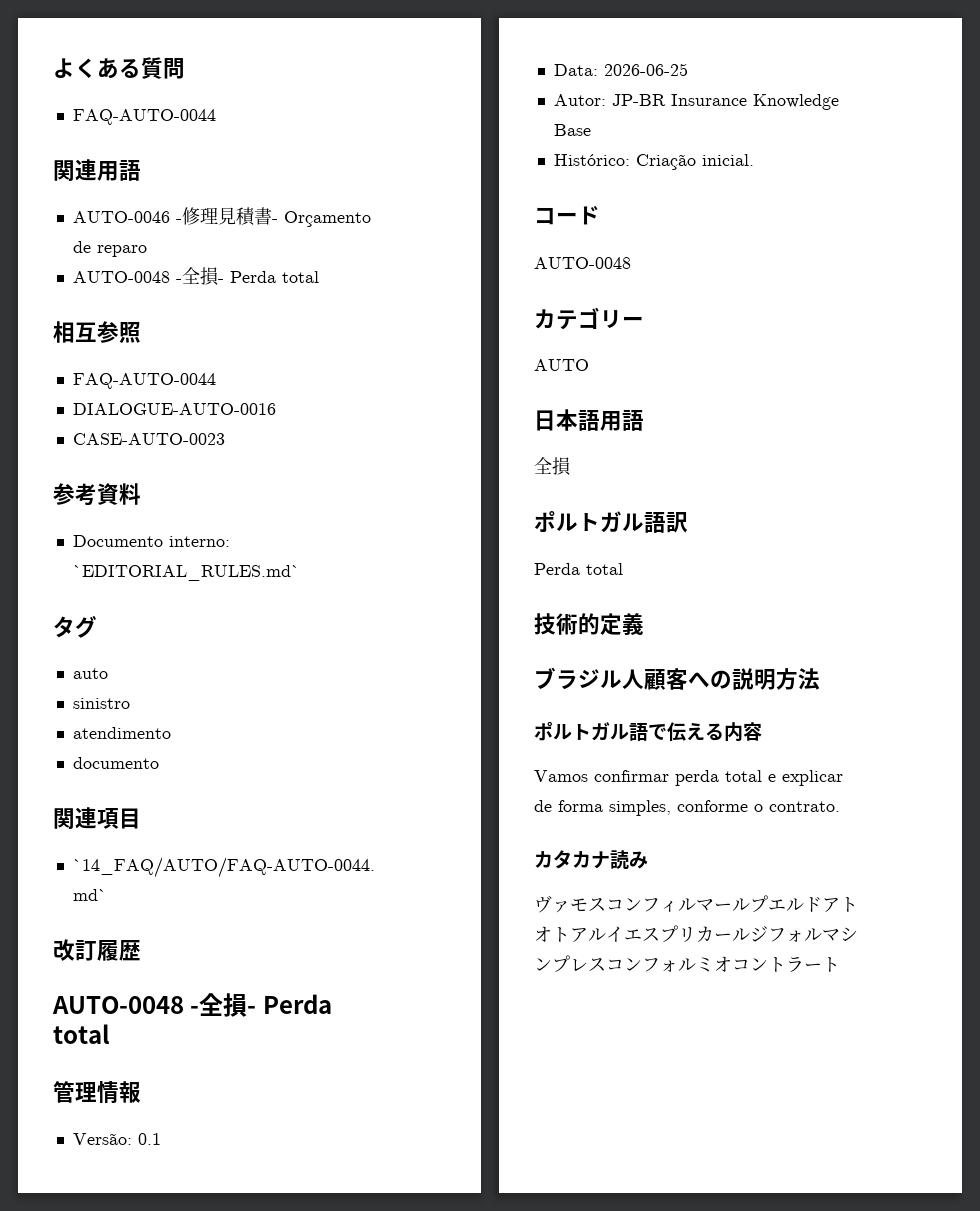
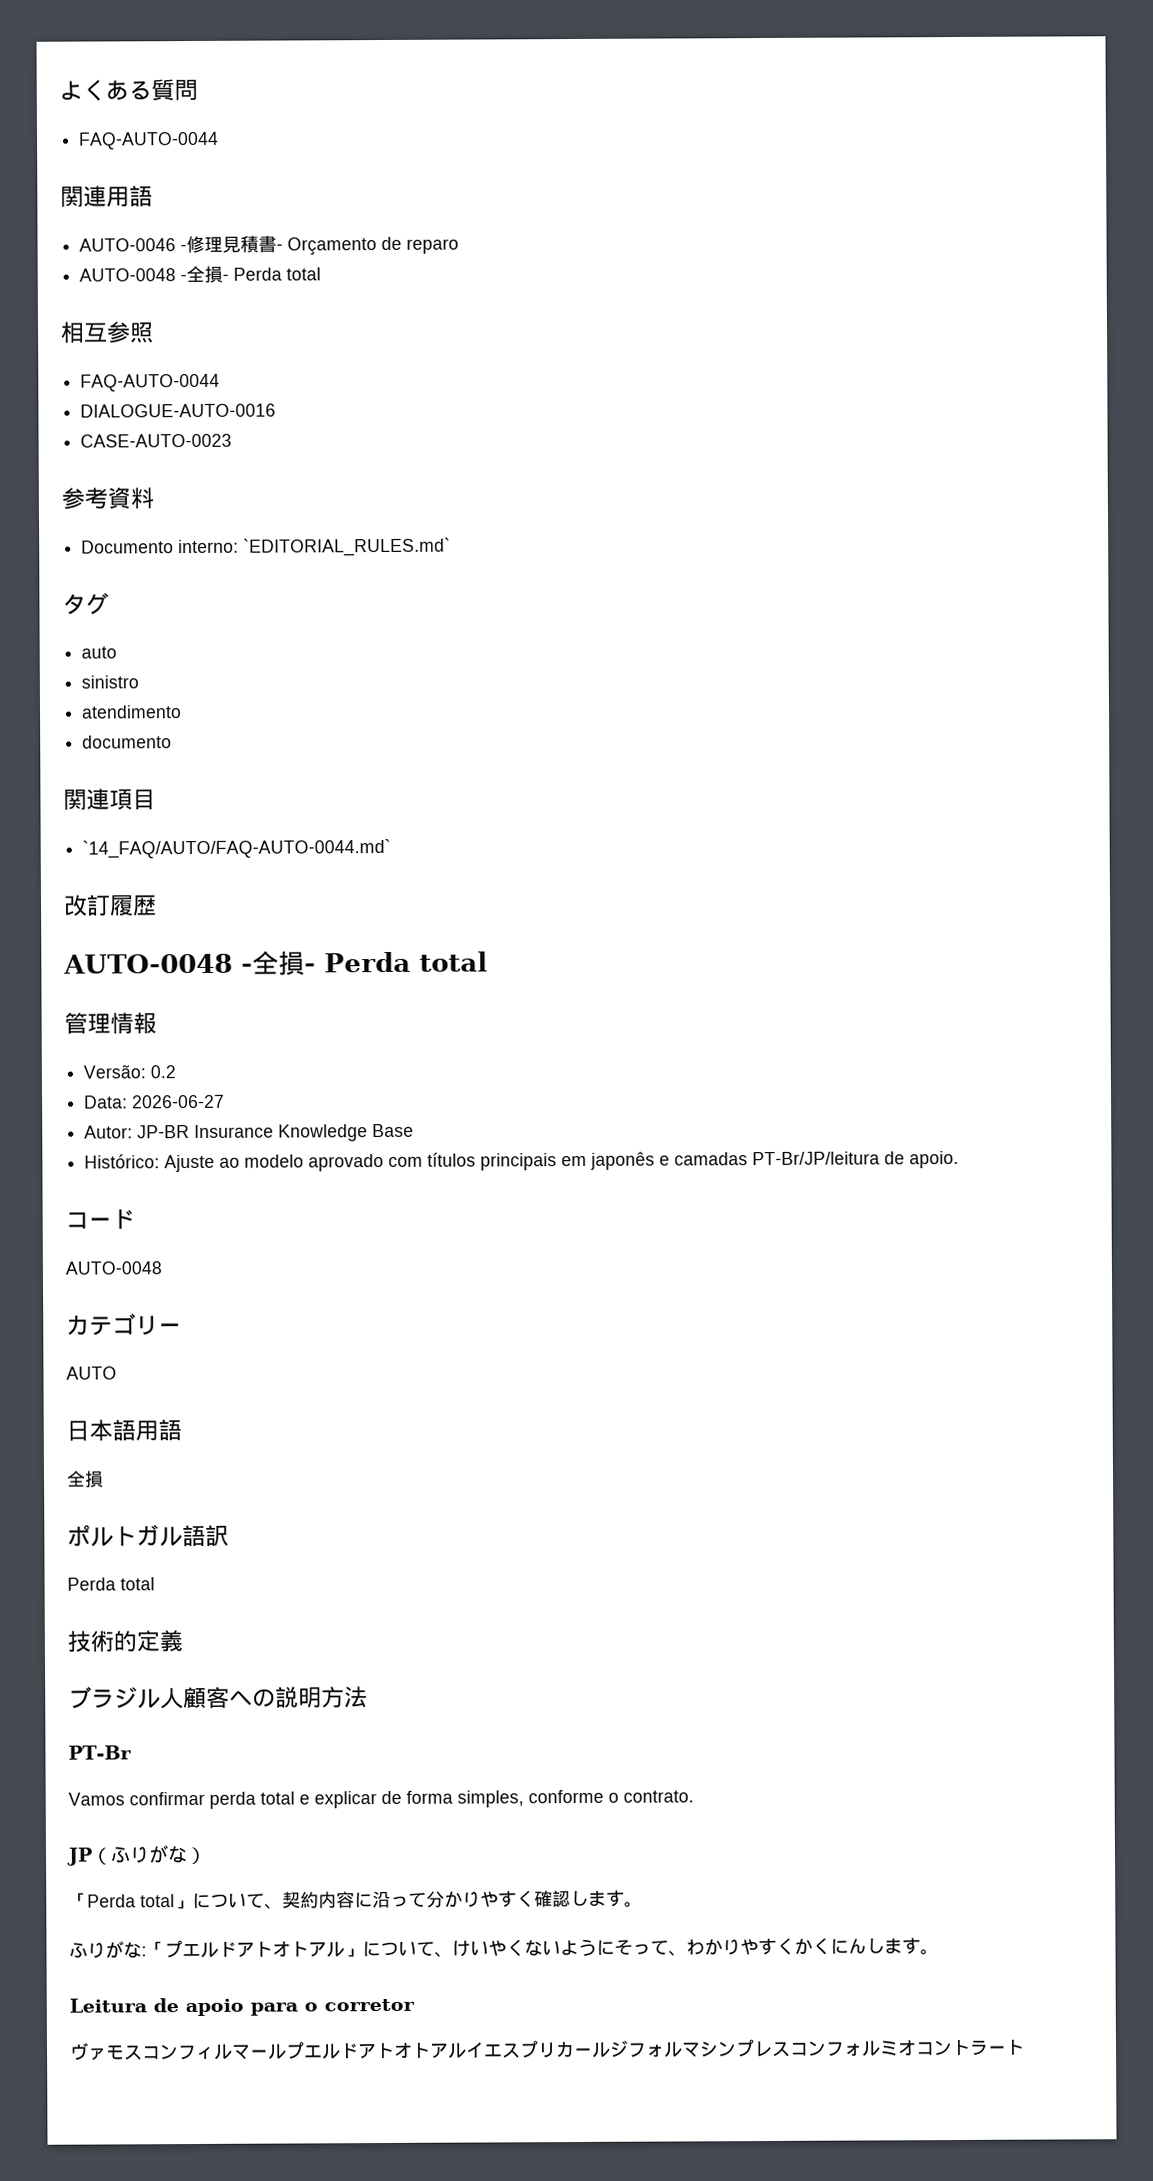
- Versão: 0.1
+ Versão: 0.2
- Data: 2026-06-25
+ Data: 2026-06-27
- Histórico: Criação inicial.
+ Histórico: Ajuste ao modelo aprovado com títulos principais em japonês e camadas PT-Br/JP/leitura de apoio.
- ポルトガル語で伝える内容
+ PT-Br
- カタカナ読み
+ JP（ふりがな）
+ 「Perda total」について、契約内容に沿って分かりやすく確認します。
+ ふりがな:「プエルドアトオトアル」について、けいやくないようにそって、わかりやすくかくにんします。
+ Leitura de apoio para o corretor

